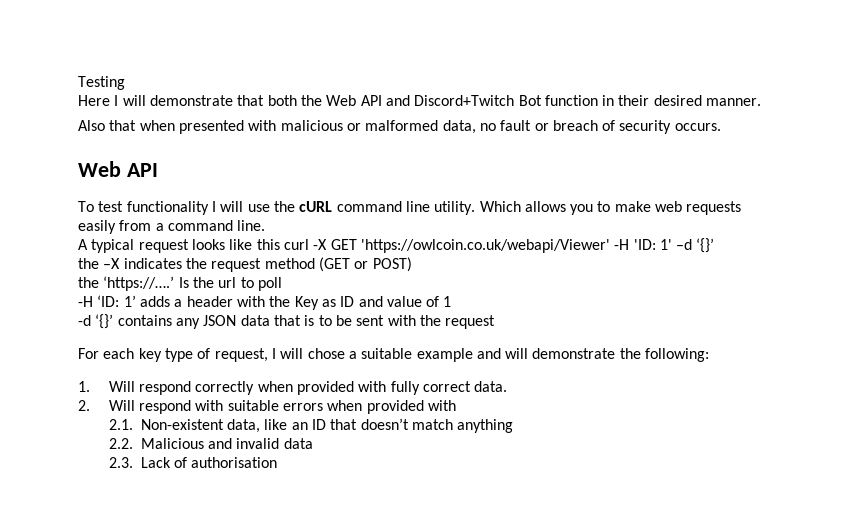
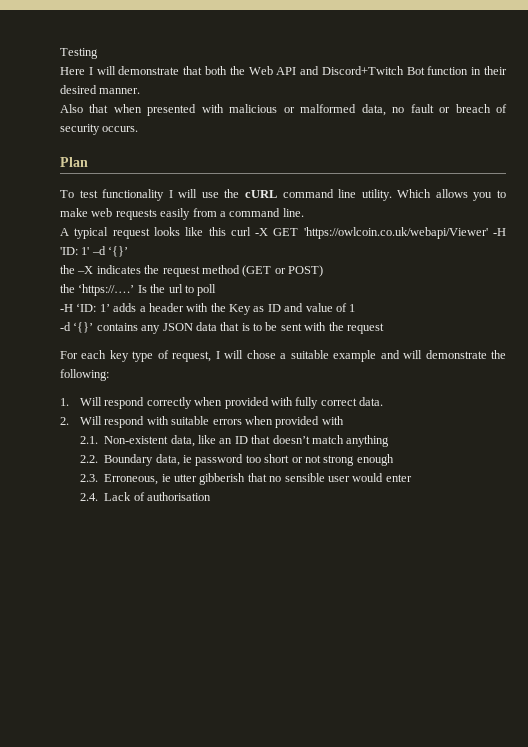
  Also that when presented with malicious or malformed data, no fault or breach of security occurs.
- Web API
+ Plan
- 2.2. Malicious and invalid data
- 2.3. Lack of authorisation
+ 2.2. Boundary data, ie password too short or not strong enough
+ 2.3. Erroneous, ie utter gibberish that no sensible user would enter
+ 2.4. Lack of authorisation

